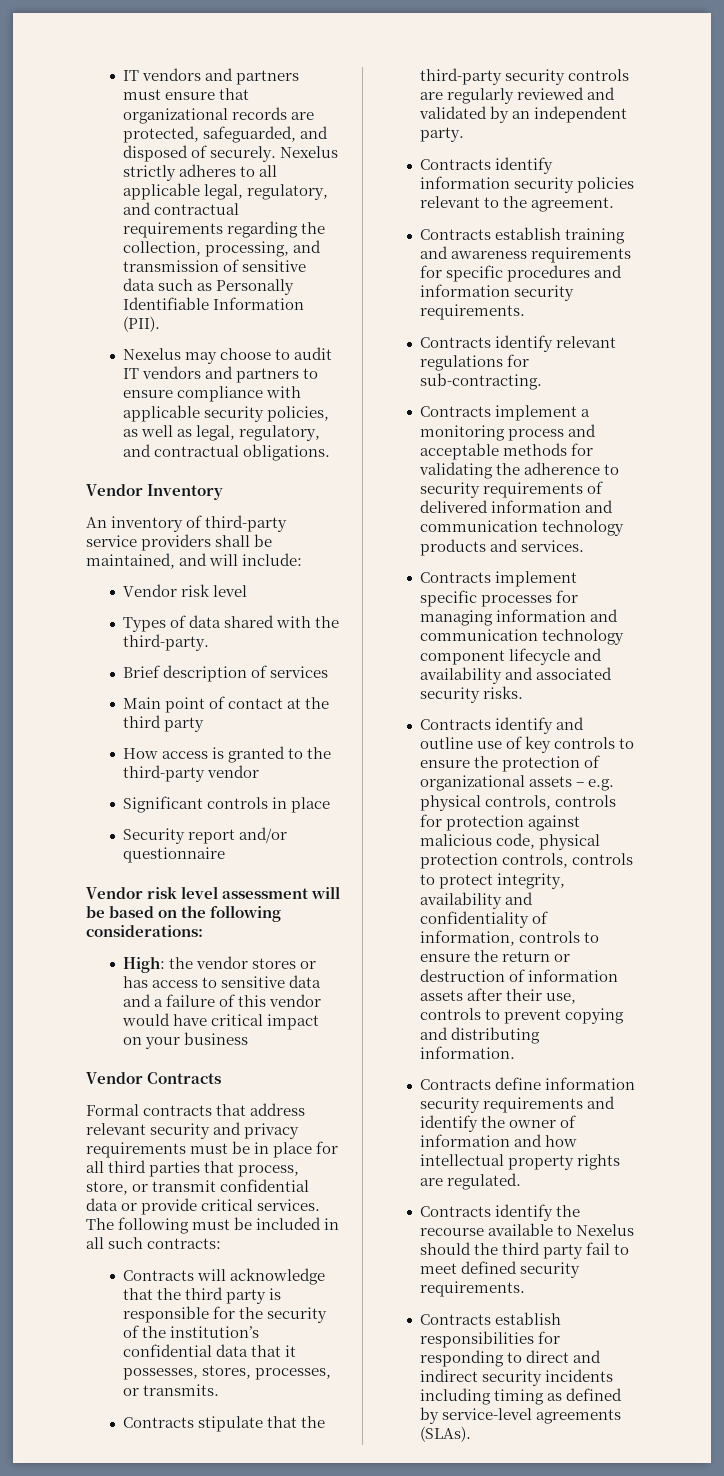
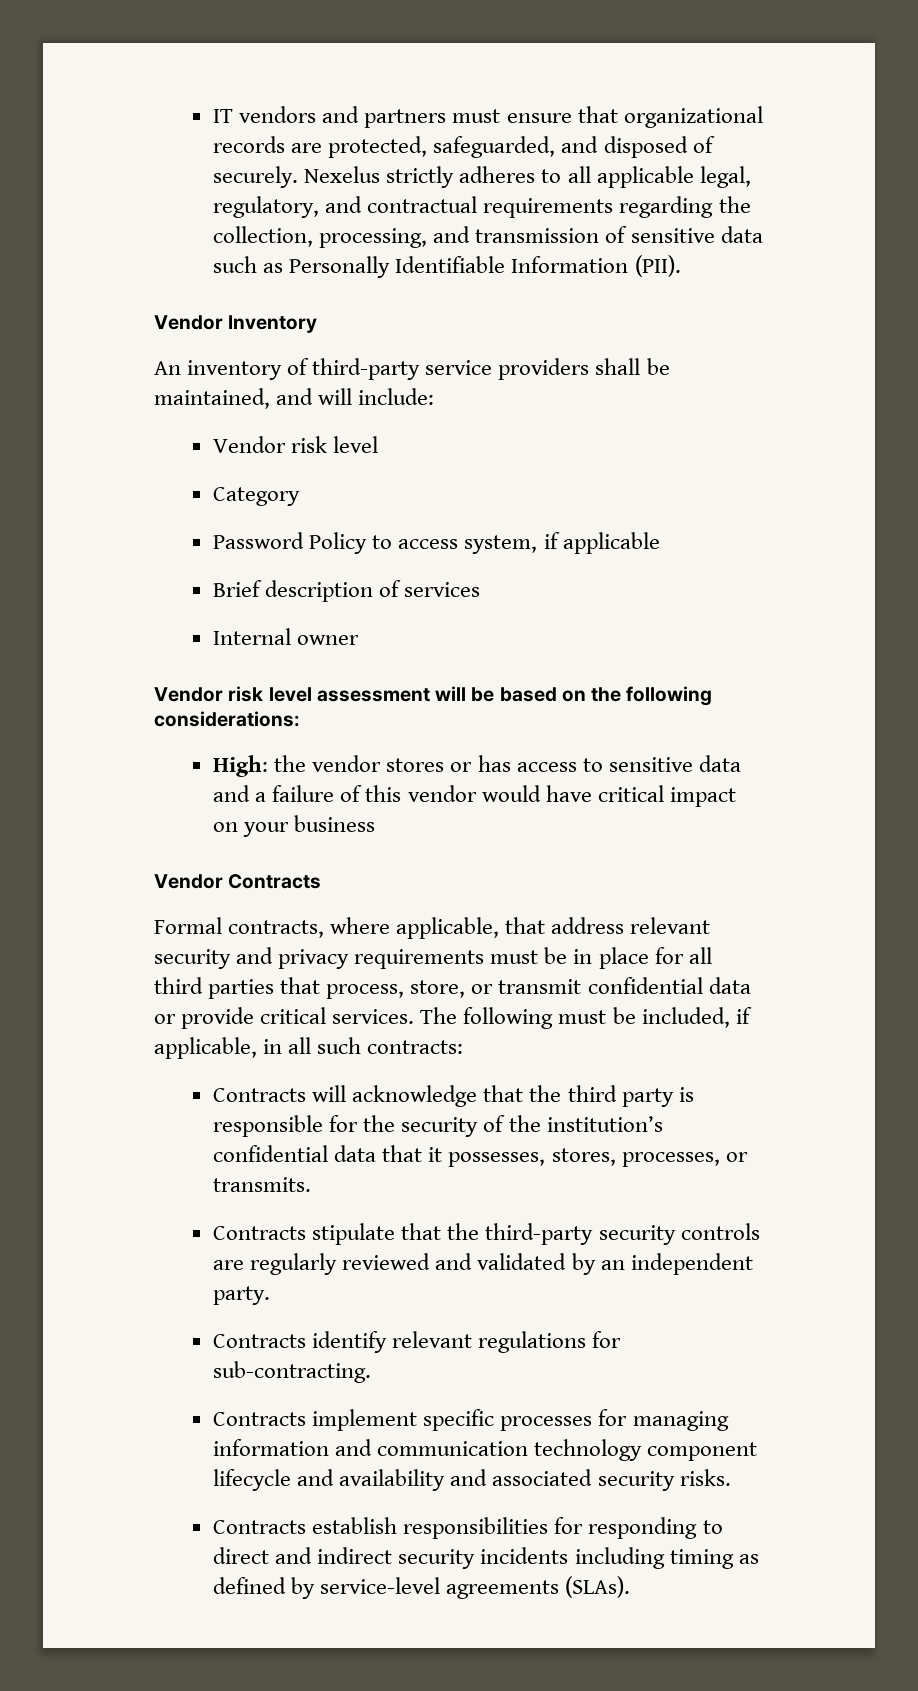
- Nexelus may choose to audit IT vendors and partners to ensure compliance with applicable security policies, as well as legal, regulatory, and contractual obligations.
- Types of data shared with the third-party.
+ Category
+ Password Policy to access system, if applicable
  Brief description of services
- Main point of contact at the third party
- How access is granted to the third-party vendor
- Significant controls in place
- Security report and/or questionnaire
+ Internal owner
- Formal contracts that address relevant security and privacy requirements must be in place for all third parties that process, store, or transmit confidential data or provide critical services.
+ Formal contracts, where applicable, that address relevant security and privacy requirements must be in place for all third parties that process, store, or transmit confidential data or provide critical services.
- The following must be included in all such contracts:
+ The following must be included, if applicable, in all such contracts:
- Contracts identify information security policies relevant to the agreement.
- Contracts establish training and awareness requirements for specific procedures and information security requirements.
- Contracts implement a monitoring process and acceptable methods for validating the adherence to security requirements of delivered information and communication technology products and services.
- Contracts identify and outline use of key controls to ensure the protection of organizational assets – e.g. physical controls, controls for protection against malicious code, physical protection controls, controls to protect integrity, availability and confidentiality of information, controls to ensure the return or destruction of information assets after their use, controls to prevent copying and distributing information.
- Contracts define information security requirements and identify the owner of information and how intellectual property rights are regulated.
- Contracts identify the recourse available to Nexelus should the third party fail to meet defined security requirements.

